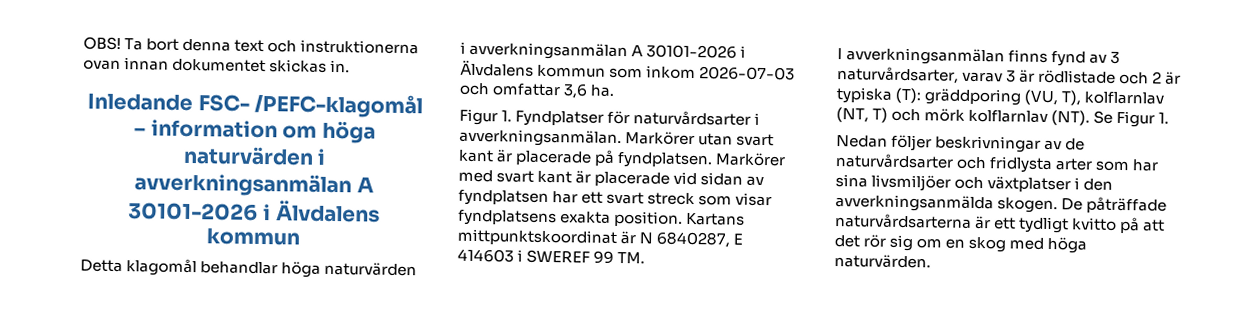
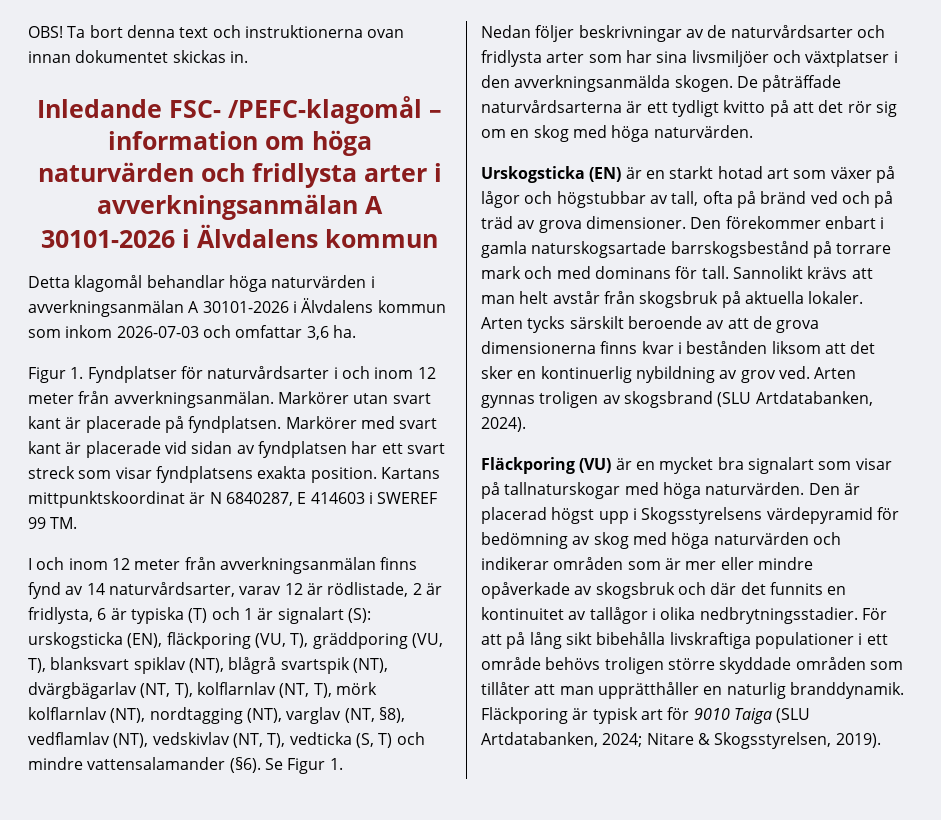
- Inledande FSC- /PEFC-klagomål – information om höga naturvärden i avverkningsanmälan A 30101-2026 i Älvdalens kommun
+ Inledande FSC- /PEFC-klagomål – information om höga naturvärden och fridlysta arter i avverkningsanmälan A 30101-2026 i Älvdalens kommun
- Figur 1. Fyndplatser för naturvårdsarter i avverkningsanmälan.
+ Figur 1. Fyndplatser för naturvårdsarter i och inom 12 meter från avverkningsanmälan.
- I avverkningsanmälan finns fynd av 3 naturvårdsarter, varav 3 är rödlistade och 2 är typiska (T): gräddporing (VU, T), kolflarnlav (NT, T) och mörk kolflarnlav (NT). Se Figur 1.
+ I och inom 12 meter från avverkningsanmälan finns fynd av 14 naturvårdsarter, varav 12 är rödlistade, 2 är fridlysta, 6 är typiska (T) och 1 är signalart (S): urskogsticka (EN), fläckporing (VU, T), gräddporing (VU, T), blanksvart spiklav (NT), blågrå svartspik (NT), dvärgbägarlav (NT, T), kolflarnlav (NT, T), mörk kolflarnlav (NT), nordtagging (NT), varglav (NT, §8), vedflamlav (NT), vedskivlav (NT, T), vedticka (S, T) och mindre vattensalamander (§6). Se Figur 1.
+ Urskogsticka (EN) är en starkt hotad art som växer på lågor och högstubbar av tall, ofta på bränd ved och på träd av grova dimensioner. Den förekommer enbart i gamla naturskogsartade barrskogsbestånd på torrare mark och med dominans för tall. Sannolikt krävs att man helt avstår från skogsbruk på aktuella lokaler. Arten tycks särskilt beroende av att de grova dimensionerna finns kvar i bestånden liksom att det sker en kontinuerlig nybildning av grov ved. Arten gynnas troligen av skogsbrand (SLU Artdatabanken, 2024).
+ Fläckporing (VU) är en mycket bra signalart som visar på tallnaturskogar med höga naturvärden. Den är placerad högst upp i Skogsstyrelsens värdepyramid för bedömning av skog med höga naturvärden och indikerar områden som är mer eller mindre opåverkade av skogsbruk och där det funnits en kontinuitet av tallågor i olika nedbrytningsstadier. För att på lång sikt bibehålla livskraftiga populationer i ett område behövs troligen större skyddade områden som tillåter att man upprätthåller en naturlig branddynamik. Fläckporing är typisk art för 9010 Taiga (SLU Artdatabanken, 2024; Nitare & Skogsstyrelsen, 2019).

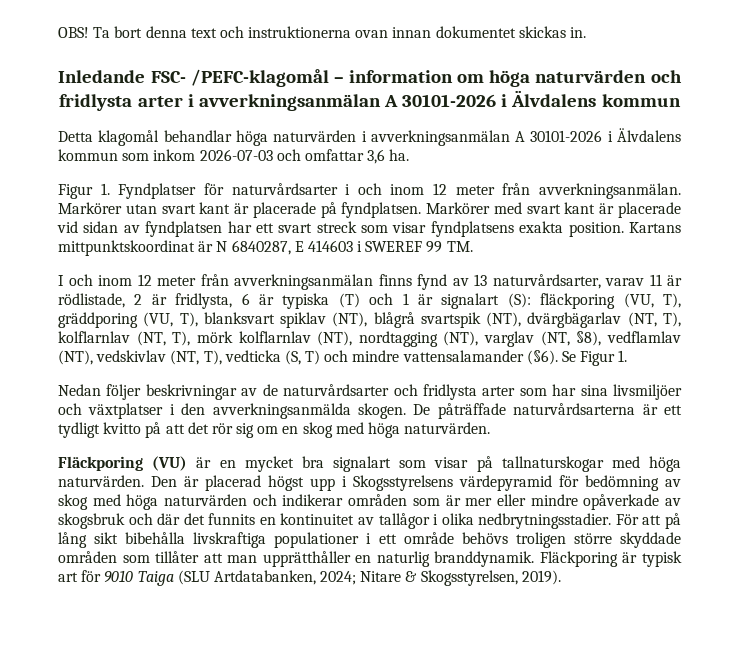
- I och inom 12 meter från avverkningsanmälan finns fynd av 14 naturvårdsarter, varav 12 är rödlistade, 2 är fridlysta, 6 är typiska (T) och 1 är signalart (S):
+ I och inom 12 meter från avverkningsanmälan finns fynd av 13 naturvårdsarter, varav 11 är rödlistade, 2 är fridlysta, 6 är typiska (T) och 1 är signalart (S):
- urskogsticka (EN), fläckporing (VU, T), gräddporing (VU, T), blanksvart spiklav (NT), blågrå svartspik (NT), dvärgbägarlav (NT, T), kolflarnlav (NT, T), mörk kolflarnlav (NT), nordtagging (NT), varglav (NT, §8), vedflamlav (NT), vedskivlav (NT, T), vedticka (S, T) och mindre vattensalamander (§6).
+ fläckporing (VU, T), gräddporing (VU, T), blanksvart spiklav (NT), blågrå svartspik (NT), dvärgbägarlav (NT, T), kolflarnlav (NT, T), mörk kolflarnlav (NT), nordtagging (NT), varglav (NT, §8), vedflamlav (NT), vedskivlav (NT, T), vedticka (S, T) och mindre vattensalamander (§6).
- Urskogsticka (EN) är en starkt hotad art som växer på lågor och högstubbar av tall, ofta på bränd ved och på träd av grova dimensioner. Den förekommer enbart i gamla naturskogsartade barrskogsbestånd på torrare mark och med dominans för tall. Sannolikt krävs att man helt avstår från skogsbruk på aktuella lokaler. Arten tycks särskilt beroende av att de grova dimensionerna finns kvar i bestånden liksom att det sker en kontinuerlig nybildning av grov ved. Arten gynnas troligen av skogsbrand (SLU Artdatabanken, 2024).

